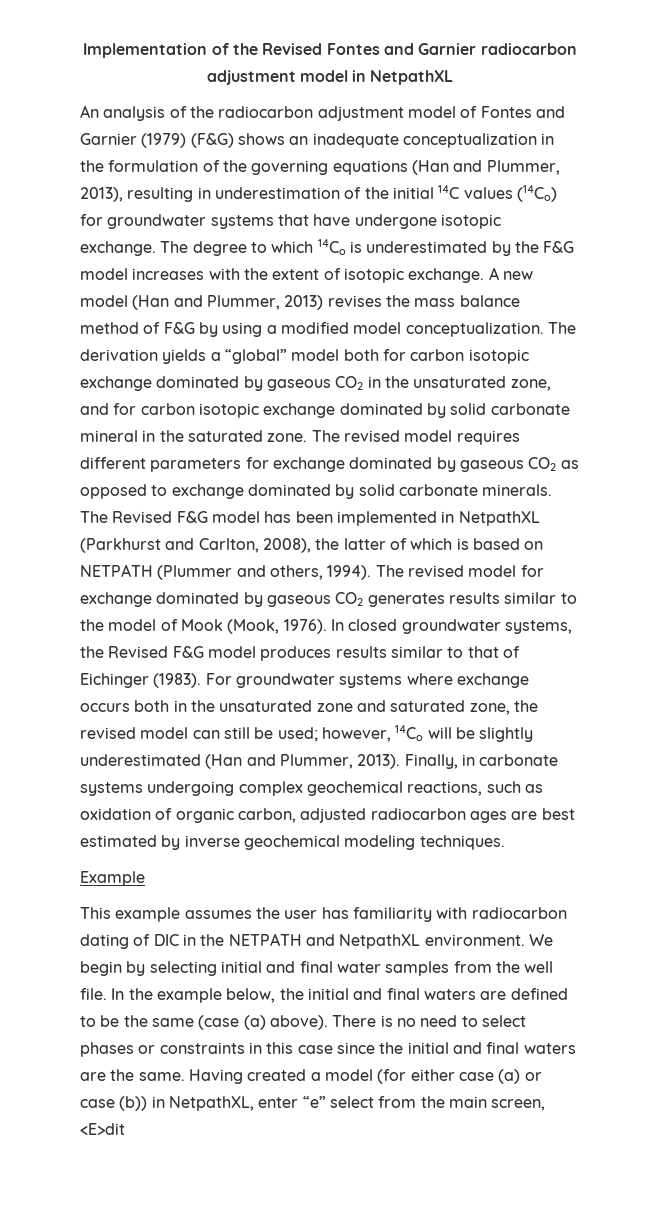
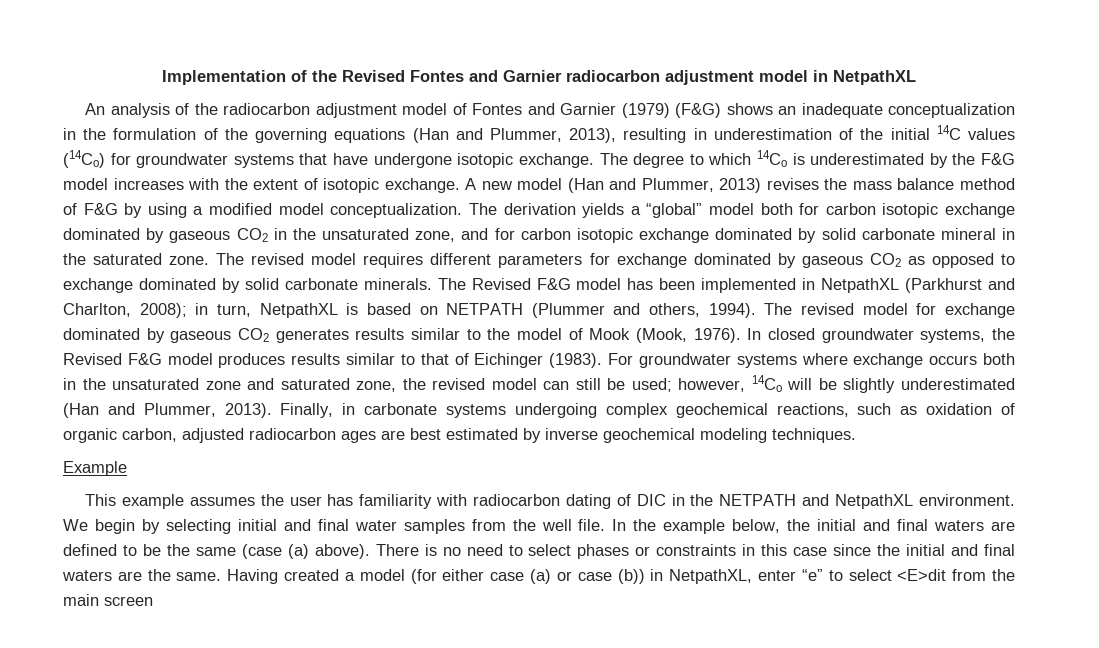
- The Revised F&G model has been implemented in NetpathXL (Parkhurst and Carlton, 2008), the latter of which is based on NETPATH (Plummer and others, 1994).
+ The Revised F&G model has been implemented in NetpathXL (Parkhurst and Charlton, 2008); in turn, NetpathXL is based on NETPATH (Plummer and others, 1994).
- Having created a model (for either case (a) or case (b)) in NetpathXL, enter “e” select from the main screen, <E>dit
+ Having created a model (for either case (a) or case (b)) in NetpathXL, enter “e” to select <E>dit from the main screen

